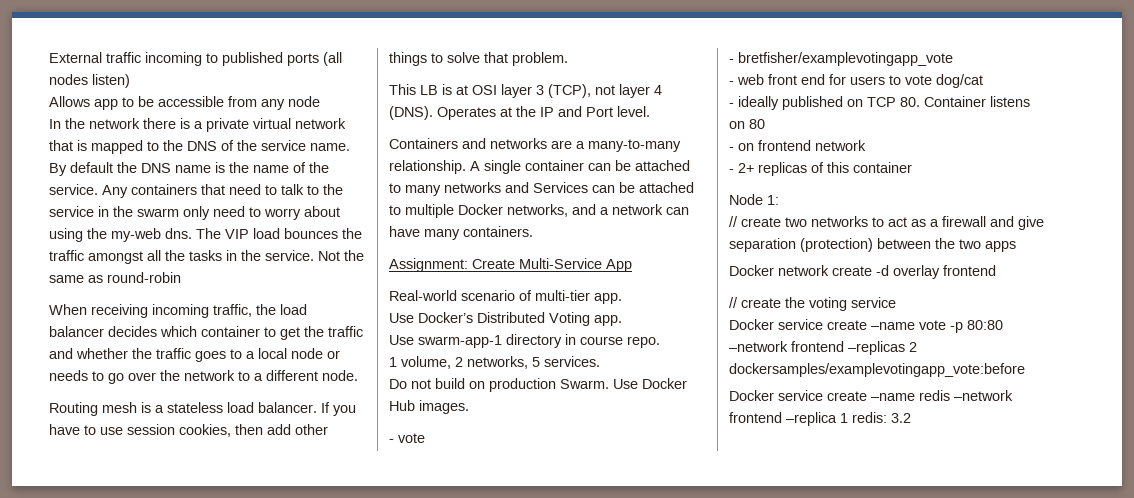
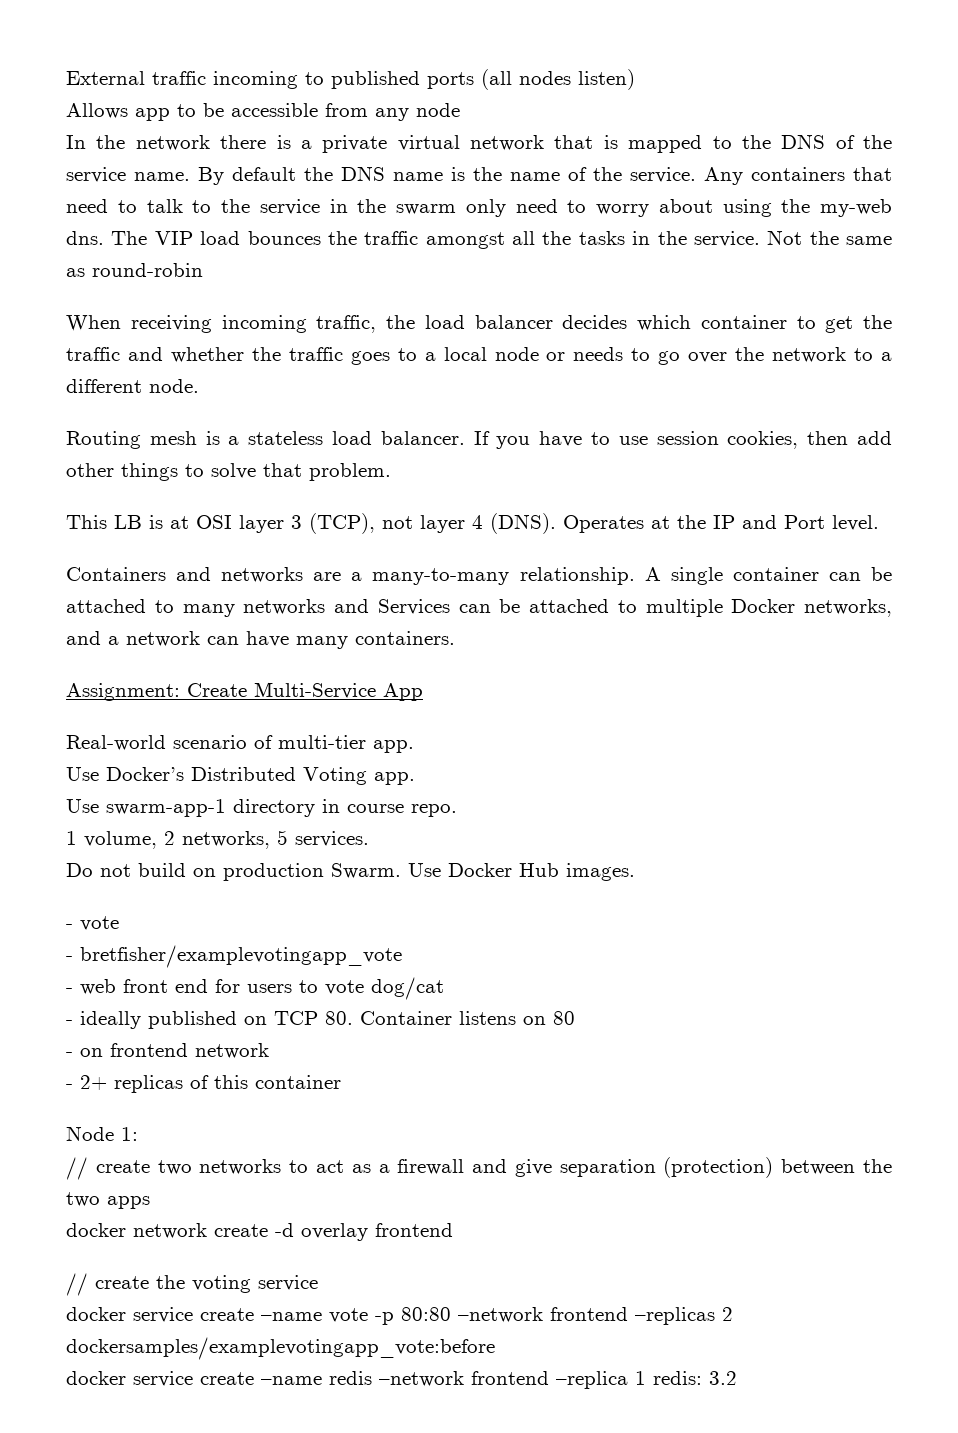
- Docker network create -d overlay frontend
+ docker network create -d overlay frontend
- Docker service create –name vote -p 80:80 –network frontend –replicas 2 dockersamples/examplevotingapp_vote:before
+ docker service create –name vote -p 80:80 –network frontend –replicas 2 dockersamples/examplevotingapp_vote:before
- Docker service create –name redis –network frontend –replica 1 redis: 3.2
+ docker service create –name redis –network frontend –replica 1 redis: 3.2

